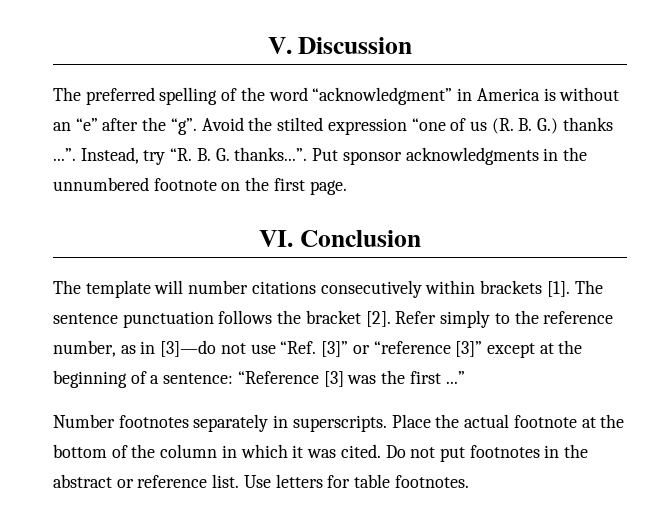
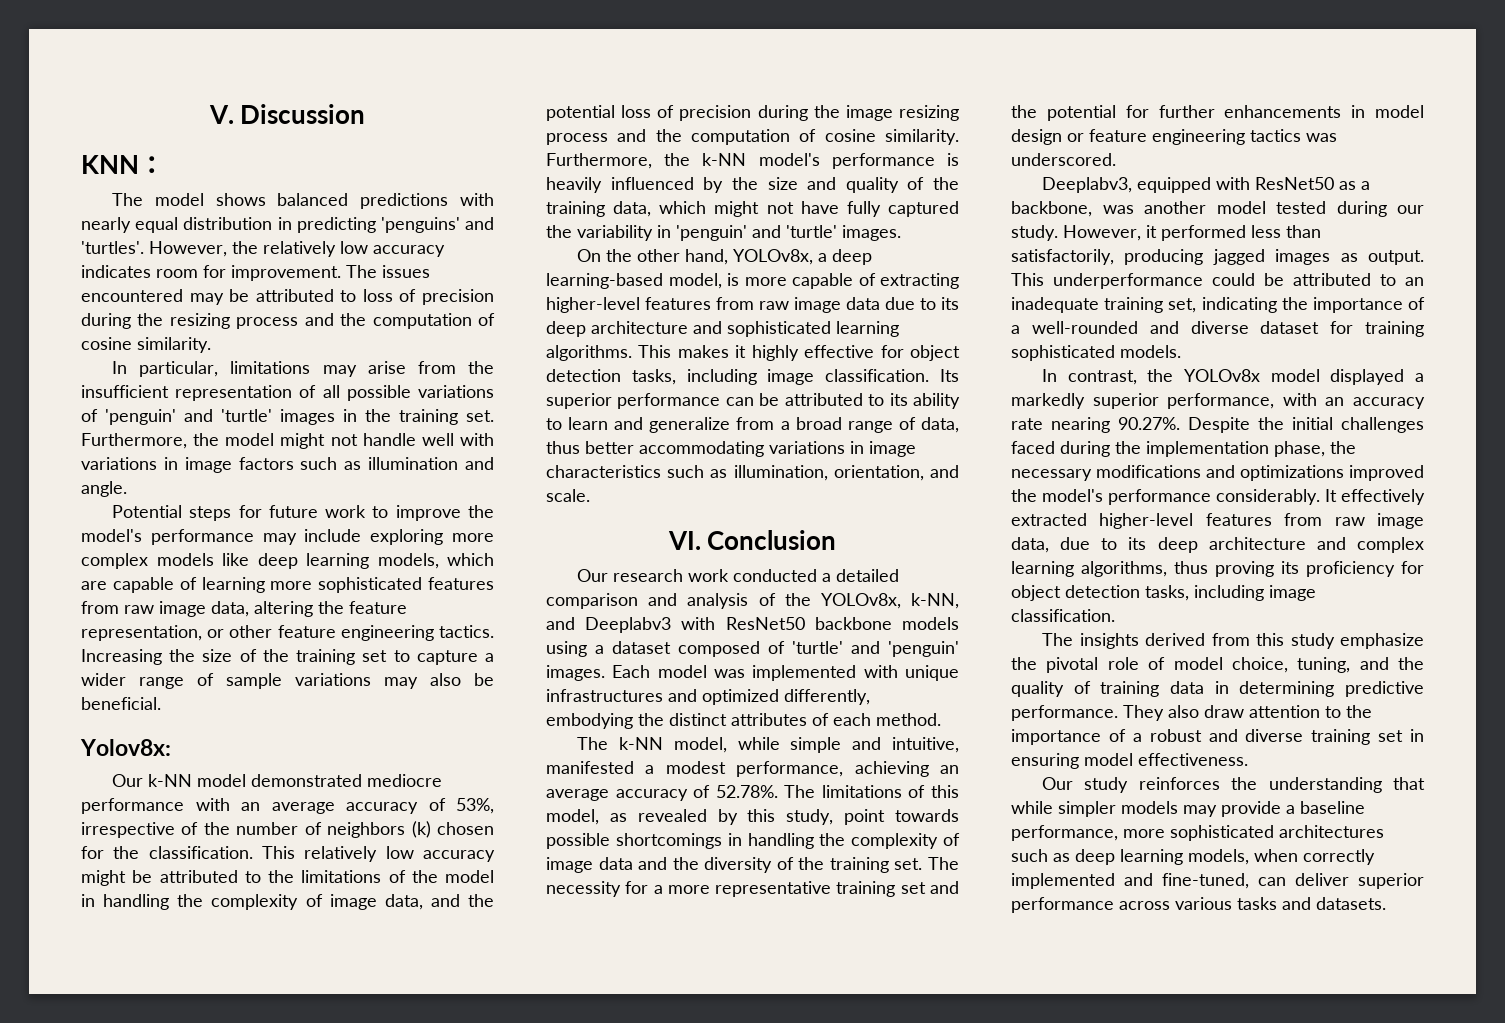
- The preferred spelling of the word “acknowledgment” in America is without an “e” after the “g”. Avoid the stilted expression “one of us (R. B. G.) thanks ...”. Instead, try “R. B. G. thanks...”. Put sponsor acknowledgments in the unnumbered footnote on the first page.
+ KNN：
+ The model shows balanced predictions with nearly equal distribution in predicting 'penguins' and 'turtles'. However, the relatively low accuracy indicates room for improvement. The issues encountered may be attributed to loss of precision during the resizing process and the computation of cosine similarity.
+ In particular, limitations may arise from the insufficient representation of all possible variations of 'penguin' and 'turtle' images in the training set. Furthermore, the model might not handle well with variations in image factors such as illumination and angle.
+ Potential steps for future work to improve the model's performance may include exploring more complex models like deep learning models, which are capable of learning more sophisticated features from raw image data, altering the feature representation, or other feature engineering tactics. Increasing the size of the training set to capture a wider range of sample variations may also be beneficial.
+ Yolov8x:
+ Our k-NN model demonstrated mediocre performance with an average accuracy of 53%, irrespective of the number of neighbors (k) chosen for the classification. This relatively low accuracy might be attributed to the limitations of the model in handling the complexity of image data, and the potential loss of precision during the image resizing process and the computation of cosine similarity. Furthermore, the k-NN model's performance is heavily influenced by the size and quality of the training data, which might not have fully captured the variability in 'penguin' and 'turtle' images.
+ On the other hand, YOLOv8x, a deep learning-based model, is more capable of extracting higher-level features from raw image data due to its deep architecture and sophisticated learning algorithms. This makes it highly effective for object detection tasks, including image classification. Its superior performance can be attributed to its ability to learn and generalize from a broad range of data, thus better accommodating variations in image characteristics such as illumination, orientation, and scale.
  VI. Conclusion
- The template will number citations consecutively within brackets [1]. The sentence punctuation follows the bracket [2]. Refer simply to the reference number, as in [3]—do not use “Ref. [3]” or “reference [3]” except at the beginning of a sentence: “Reference [3] was the first ...”
- Number footnotes separately in superscripts. Place the actual footnote at the bottom of the column in which it was cited. Do not put footnotes in the abstract or reference list. Use letters for table footnotes.
+ Our research work conducted a detailed comparison and analysis of the YOLOv8x, k-NN, and Deeplabv3 with ResNet50 backbone models using a dataset composed of 'turtle' and 'penguin' images. Each model was implemented with unique infrastructures and optimized differently, embodying the distinct attributes of each method.
+ The k-NN model, while simple and intuitive, manifested a modest performance, achieving an average accuracy of 52.78%. The limitations of this model, as revealed by this study, point towards possible shortcomings in handling the complexity of image data and the diversity of the training set. The necessity for a more representative training set and the potential for further enhancements in model design or feature engineering tactics was underscored.
+ Deeplabv3, equipped with ResNet50 as a backbone, was another model tested during our study. However, it performed less than satisfactorily, producing jagged images as output. This underperformance could be attributed to an inadequate training set, indicating the importance of a well-rounded and diverse dataset for training sophisticated models.
+ In contrast, the YOLOv8x model displayed a markedly superior performance, with an accuracy rate nearing 90.27%. Despite the initial challenges faced during the implementation phase, the necessary modifications and optimizations improved the model's performance considerably. It effectively extracted higher-level features from raw image data, due to its deep architecture and complex learning algorithms, thus proving its proficiency for object detection tasks, including image classification.
+ The insights derived from this study emphasize the pivotal role of model choice, tuning, and the quality of training data in determining predictive performance. They also draw attention to the importance of a robust and diverse training set in ensuring model effectiveness.
+ Our study reinforces the understanding that while simpler models may provide a baseline performance, more sophisticated architectures such as deep learning models, when correctly implemented and fine-tuned, can deliver superior performance across various tasks and datasets.

